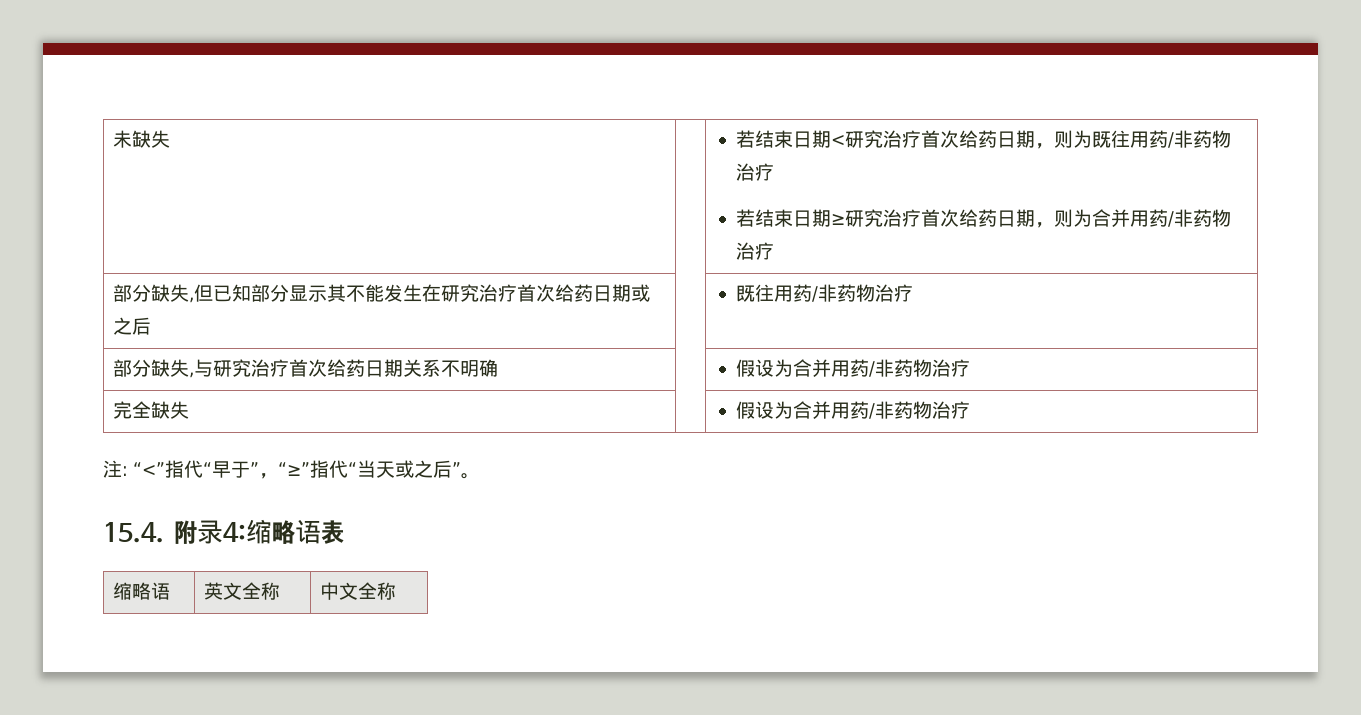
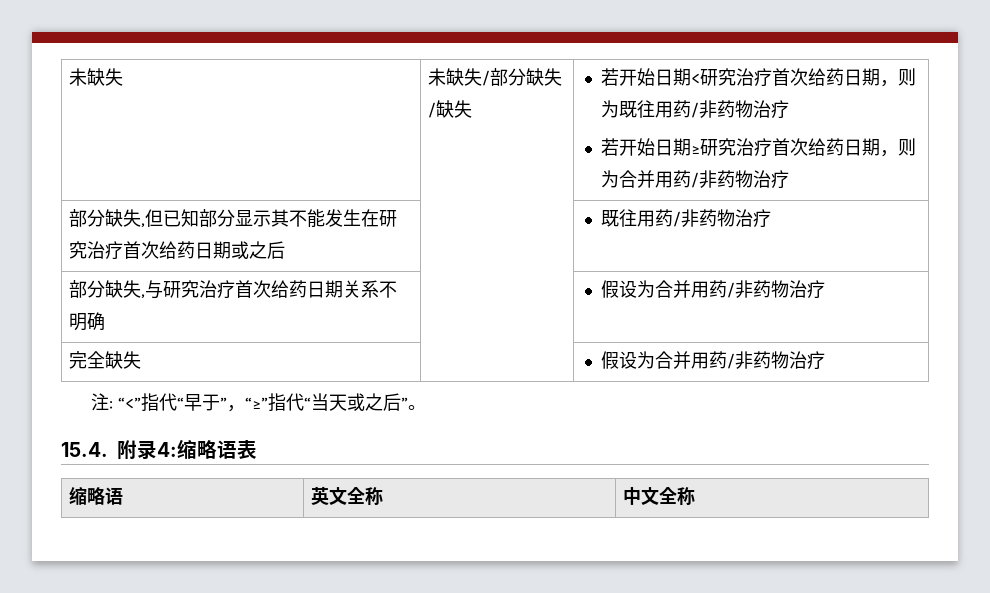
- 未缺失 | | 若结束日期<研究治疗首次给药日期，则为既往用药/非药物治疗
- 若结束日期≥研究治疗首次给药日期，则为合并用药/非药物治疗
+ 未缺失 | 未缺失/部分缺失/缺失 | 若开始日期<研究治疗首次给药日期，则为既往用药/非药物治疗
+ 若开始日期≥研究治疗首次给药日期，则为合并用药/非药物治疗

